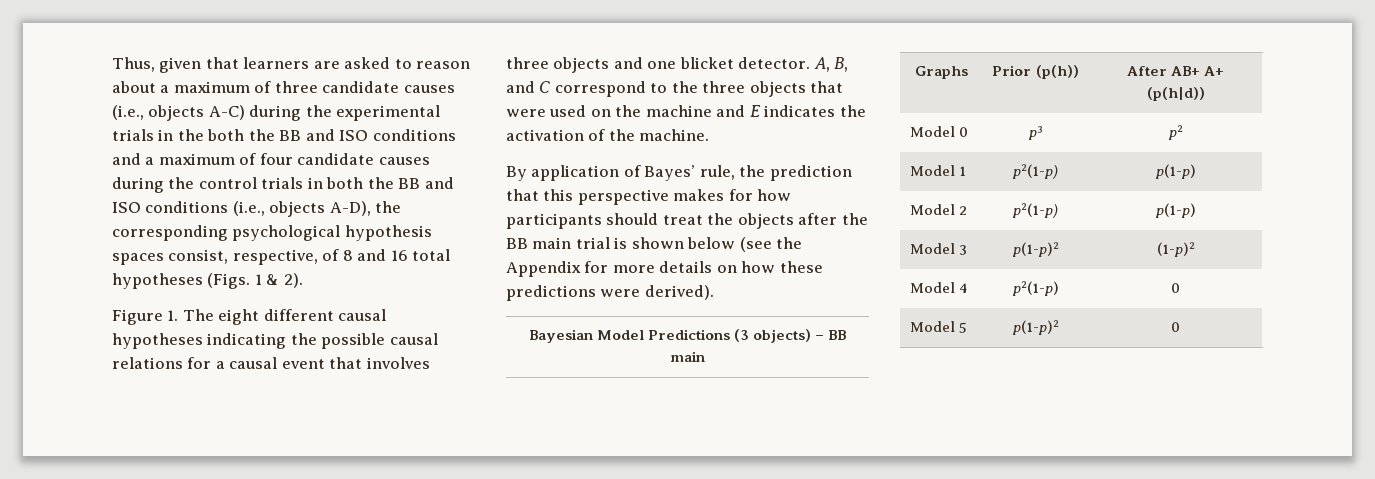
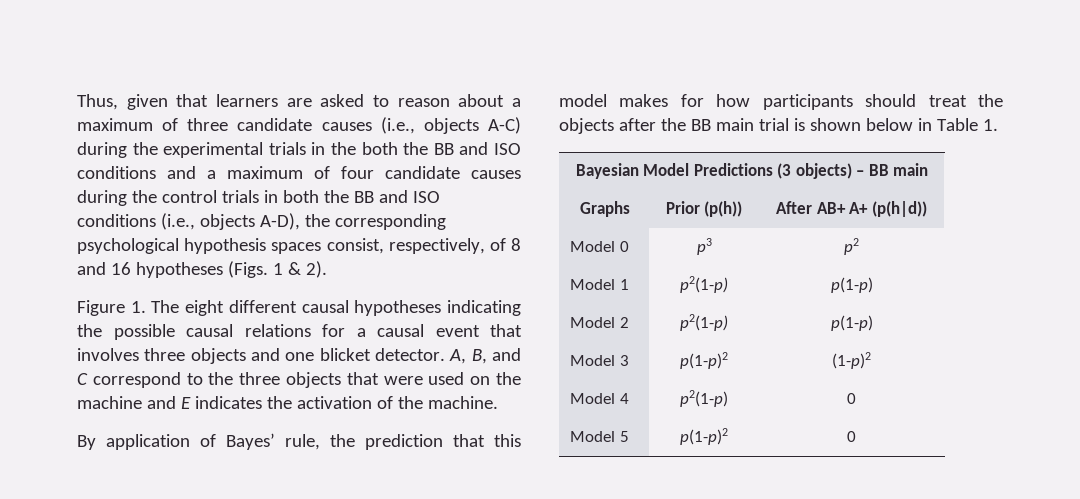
- Thus, given that learners are asked to reason about a maximum of three candidate causes (i.e., objects A-C) during the experimental trials in the both the BB and ISO conditions and a maximum of four candidate causes during the control trials in both the BB and ISO conditions (i.e., objects A-D), the corresponding psychological hypothesis spaces consist, respective, of 8 and 16 total hypotheses (Figs. 1 & 2).
+ Thus, given that learners are asked to reason about a maximum of three candidate causes (i.e., objects A-C) during the experimental trials in the both the BB and ISO conditions and a maximum of four candidate causes during the control trials in both the BB and ISO conditions (i.e., objects A-D), the corresponding psychological hypothesis spaces consist, respectively, of 8 and 16 hypotheses (Figs. 1 & 2).
- By application of Bayes’ rule, the prediction that this perspective makes for how participants should treat the objects after the BB main trial is shown below (see the Appendix for more details on how these predictions were derived).
+ By application of Bayes’ rule, the prediction that this model makes for how participants should treat the objects after the BB main trial is shown below in Table 1.

